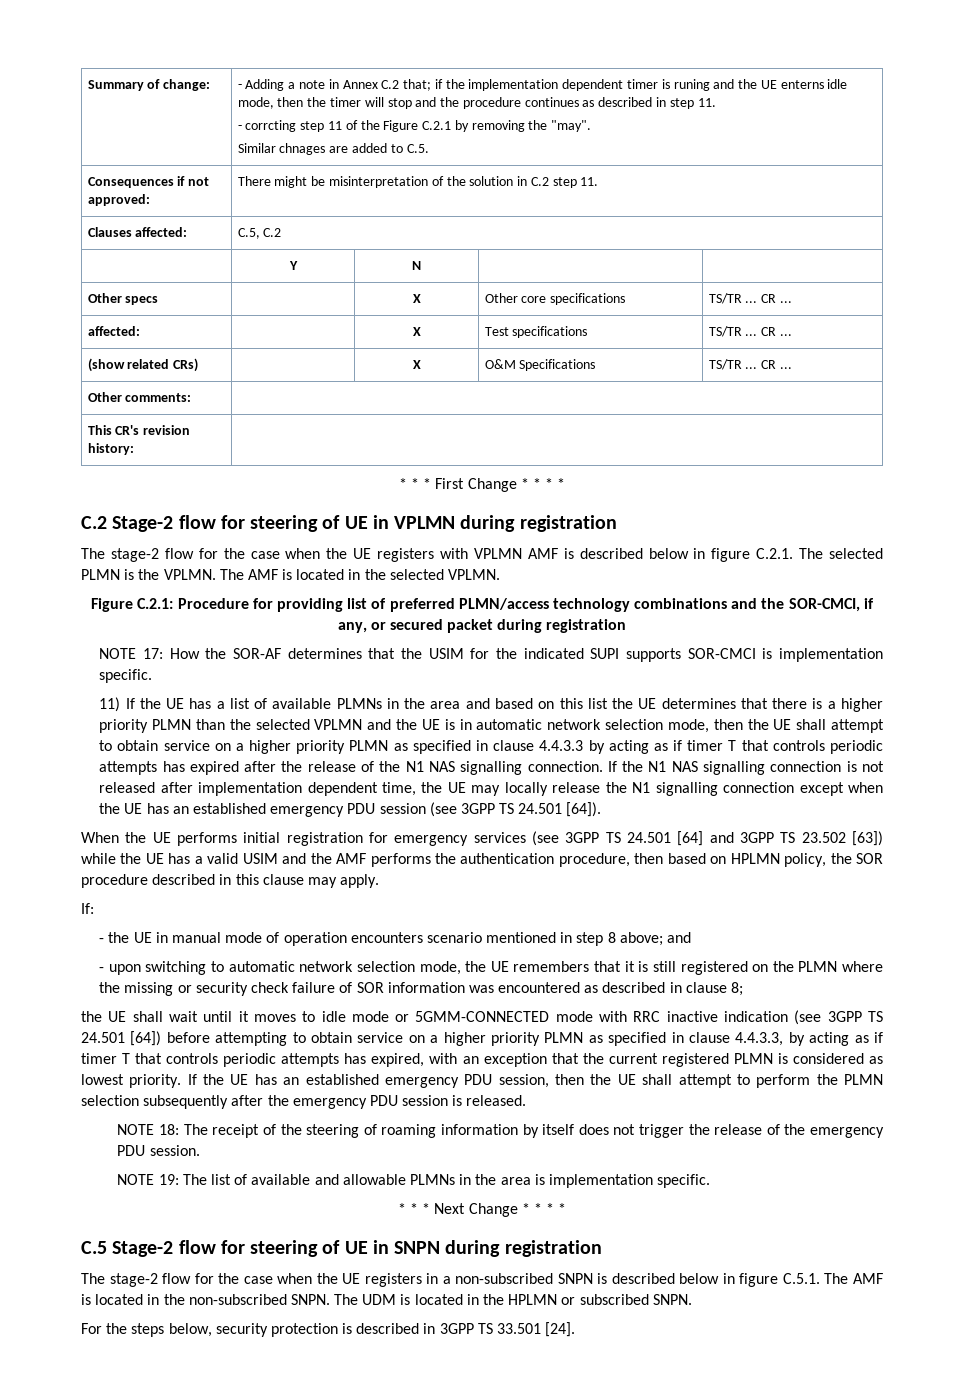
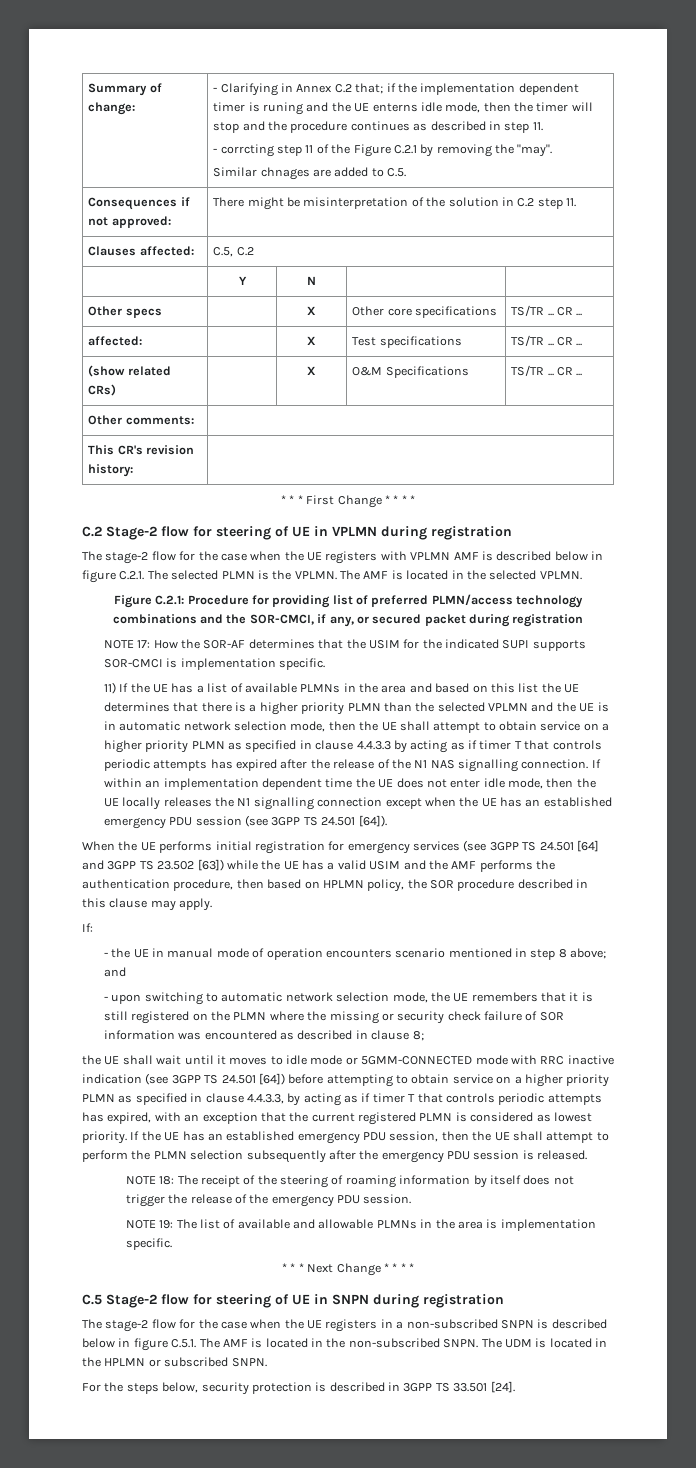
- - Adding a note in Annex C.2 that; if the implementation dependent timer is runing and the UE enterns idle mode, then the timer will stop and the procedure continues as described in step 11.
+ - Clarifying in Annex C.2 that; if the implementation dependent timer is runing and the UE enterns idle mode, then the timer will stop and the procedure continues as described in step 11.
- If the N1 NAS signalling connection is not released after implementation dependent time, the UE may locally release the N1 signalling connection except when the UE has an established emergency PDU session (see 3GPP TS 24.501 [64]).
+ If within an implementation dependent time the UE does not enter idle mode, then the UE locally releases the N1 signalling connection except when the UE has an established emergency PDU session (see 3GPP TS 24.501 [64]).

